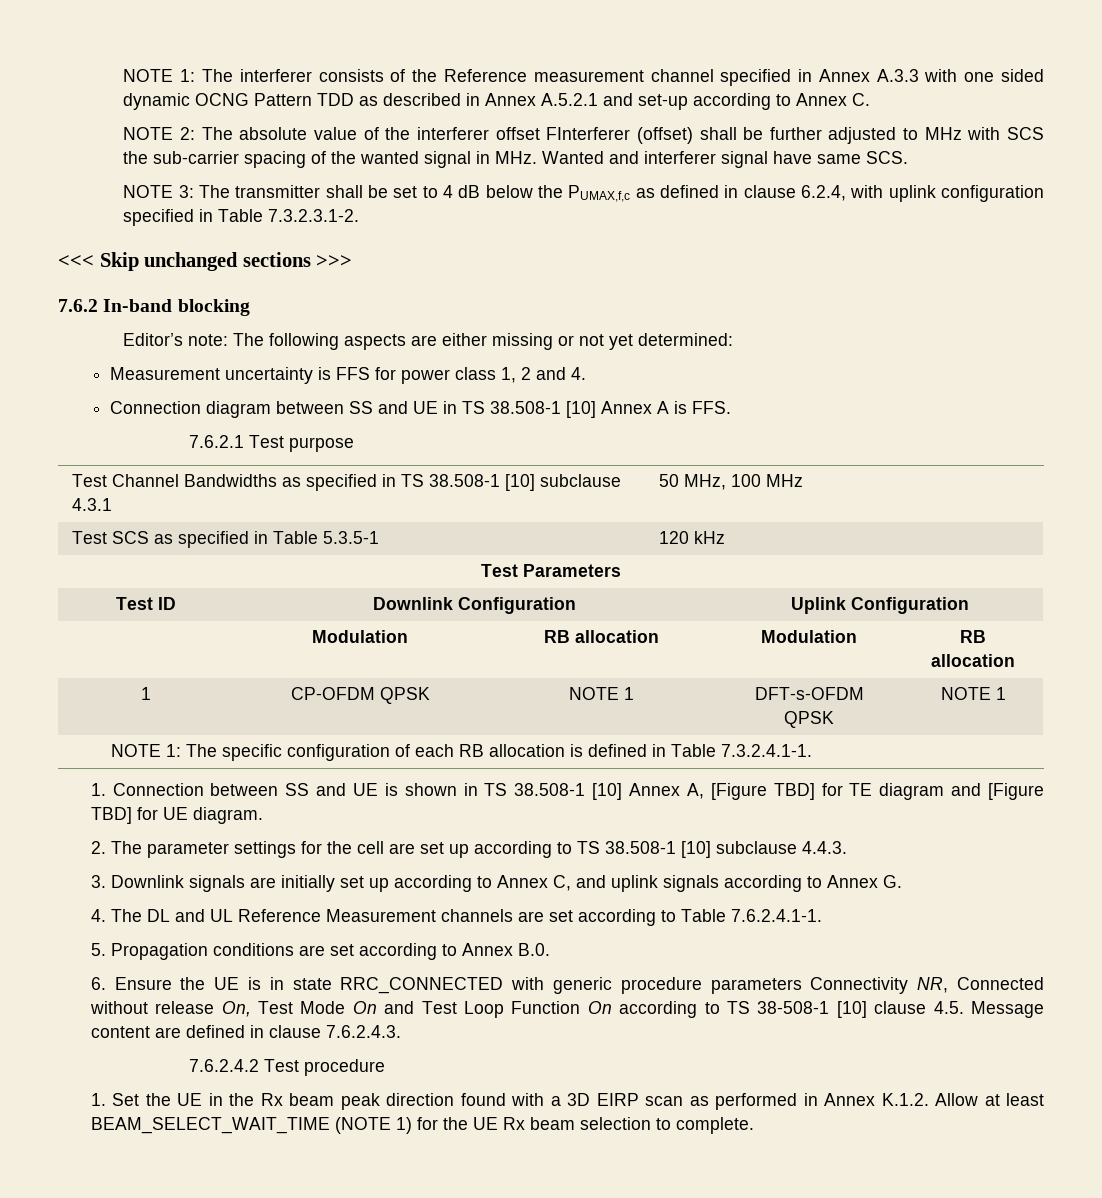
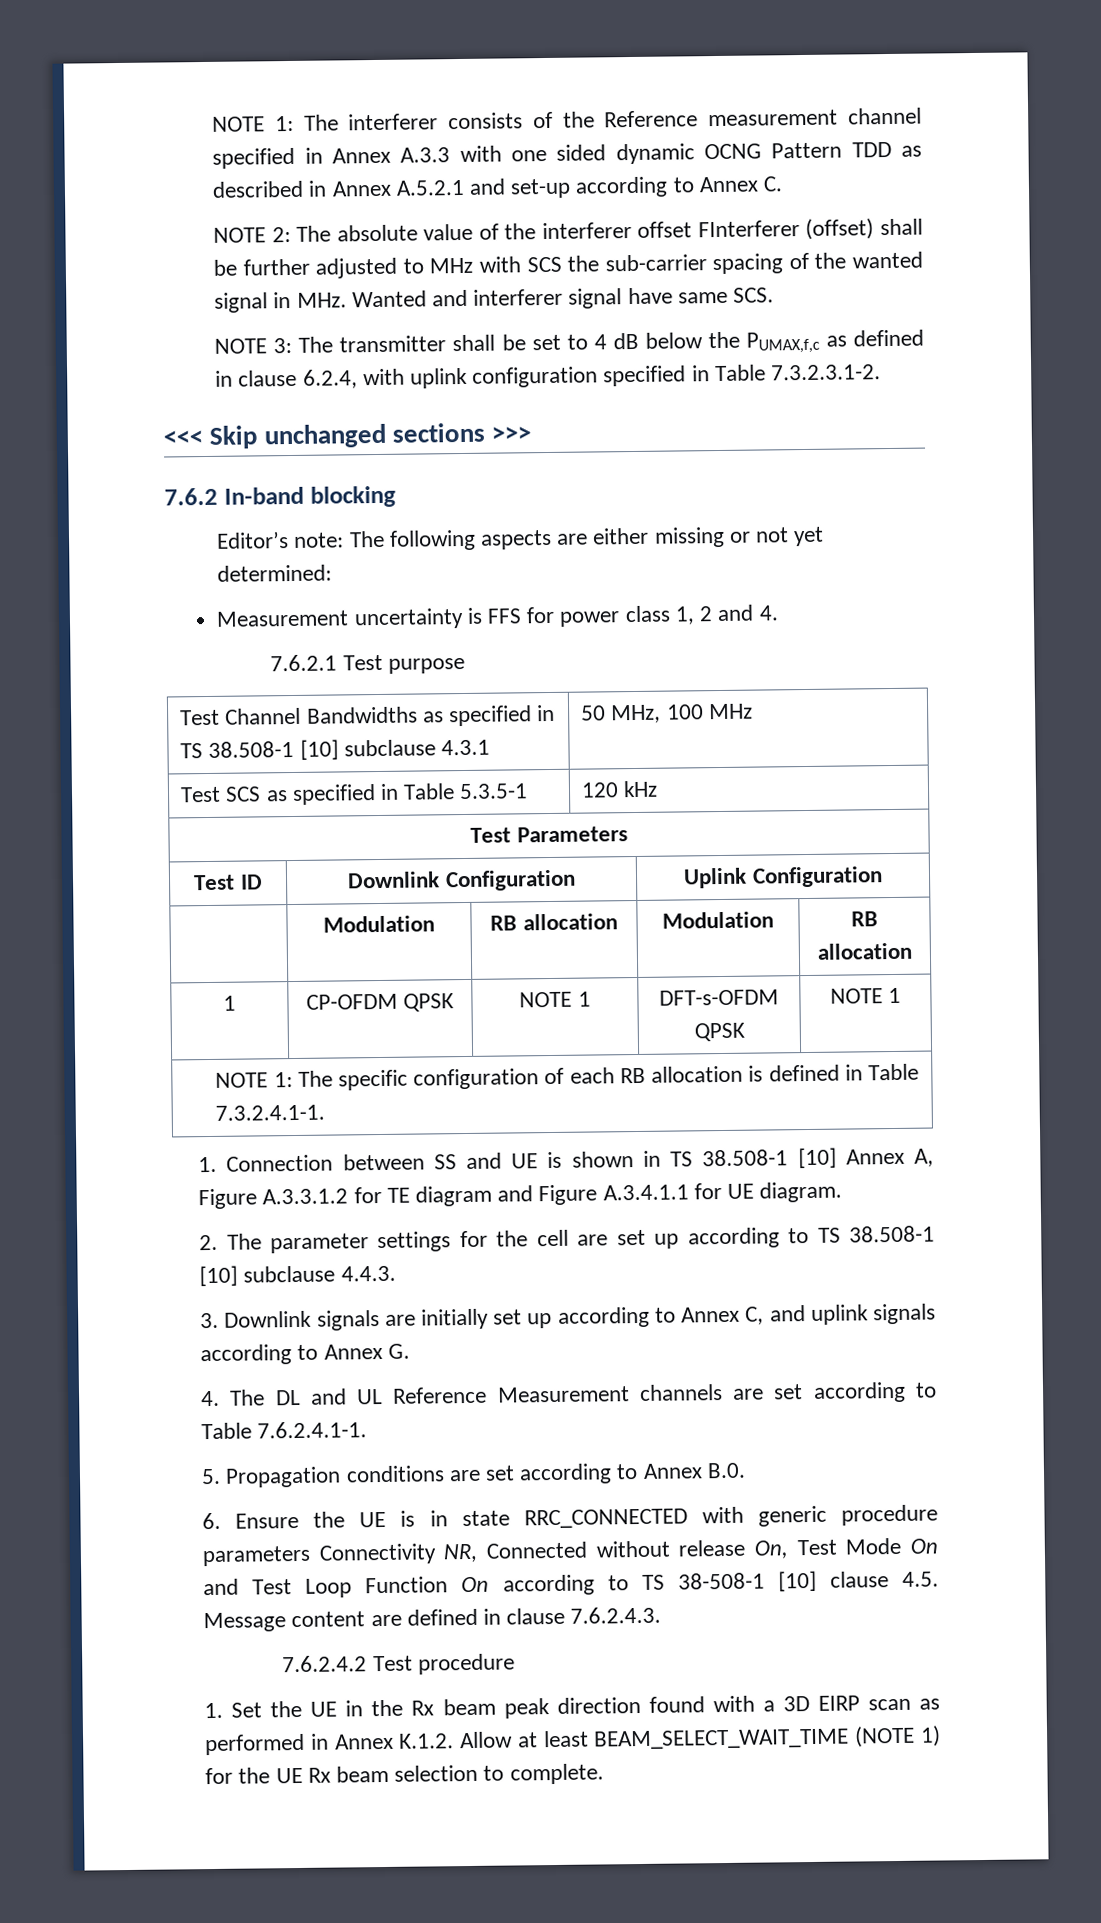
- Connection diagram between SS and UE in TS 38.508-1 [10] Annex A is FFS.
- 1. Connection between SS and UE is shown in TS 38.508-1 [10] Annex A, [Figure TBD] for TE diagram and [Figure TBD] for UE diagram.
+ 1. Connection between SS and UE is shown in TS 38.508-1 [10] Annex A, Figure A.3.3.1.2 for TE diagram and Figure A.3.4.1.1 for UE diagram.

